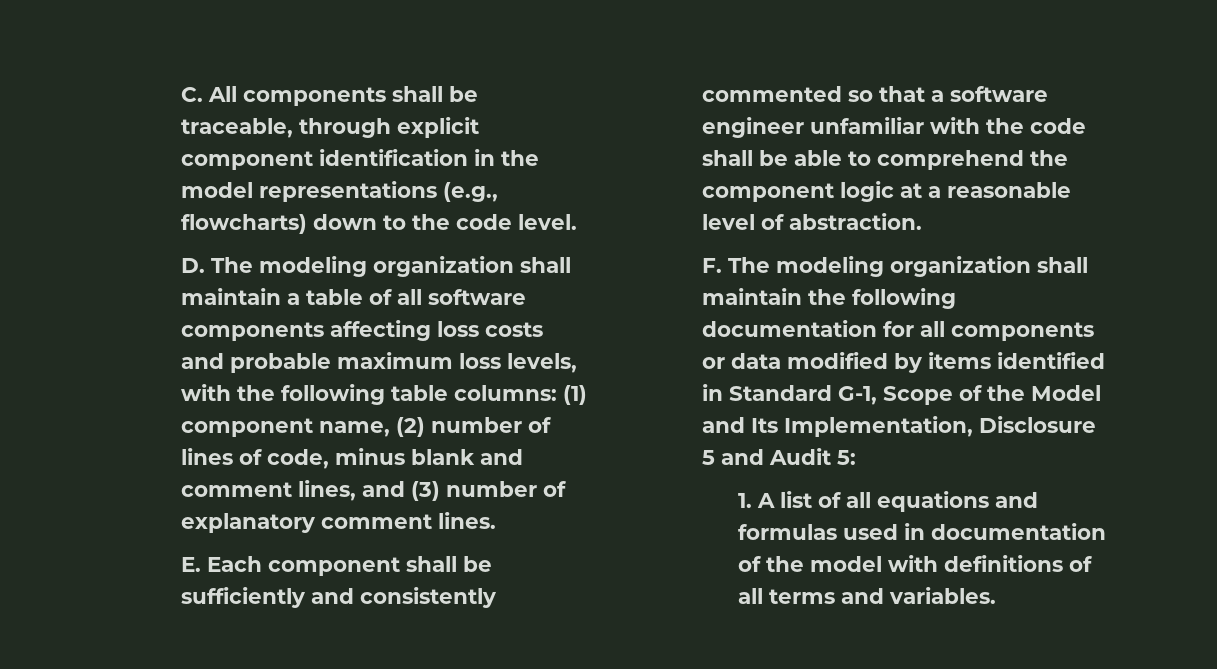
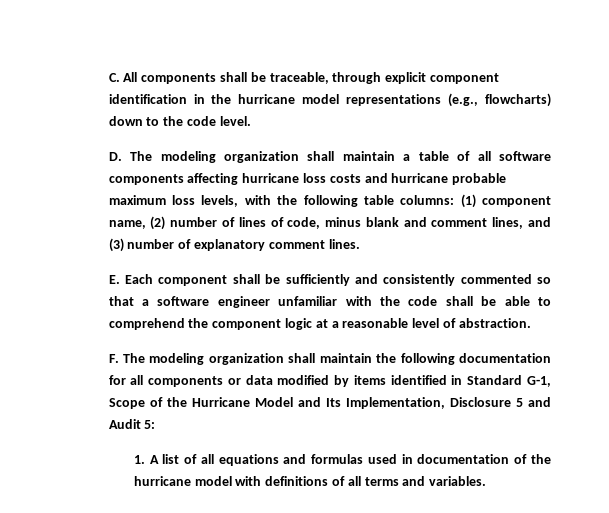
- C. All components shall be traceable, through explicit component identification in the model representations (e.g., flowcharts) down to the code level.
+ C. All components shall be traceable, through explicit component identification in the hurricane model representations (e.g., flowcharts) down to the code level.
- D. The modeling organization shall maintain a table of all software components affecting loss costs and probable maximum loss levels, with the following table columns: (1) component name, (2) number of lines of code, minus blank and comment lines, and (3) number of explanatory comment lines.
+ D. The modeling organization shall maintain a table of all software components affecting hurricane loss costs and hurricane probable maximum loss levels, with the following table columns: (1) component name, (2) number of lines of code, minus blank and comment lines, and (3) number of explanatory comment lines.
- F. The modeling organization shall maintain the following documentation for all components or data modified by items identified in Standard G-1, Scope of the Model and Its Implementation, Disclosure 5 and Audit 5:
+ F. The modeling organization shall maintain the following documentation for all components or data modified by items identified in Standard G-1, Scope of the Hurricane Model and Its Implementation, Disclosure 5 and Audit 5:
- 1. A list of all equations and formulas used in documentation of the model with definitions of all terms and variables.
+ 1. A list of all equations and formulas used in documentation of the hurricane model with definitions of all terms and variables.

